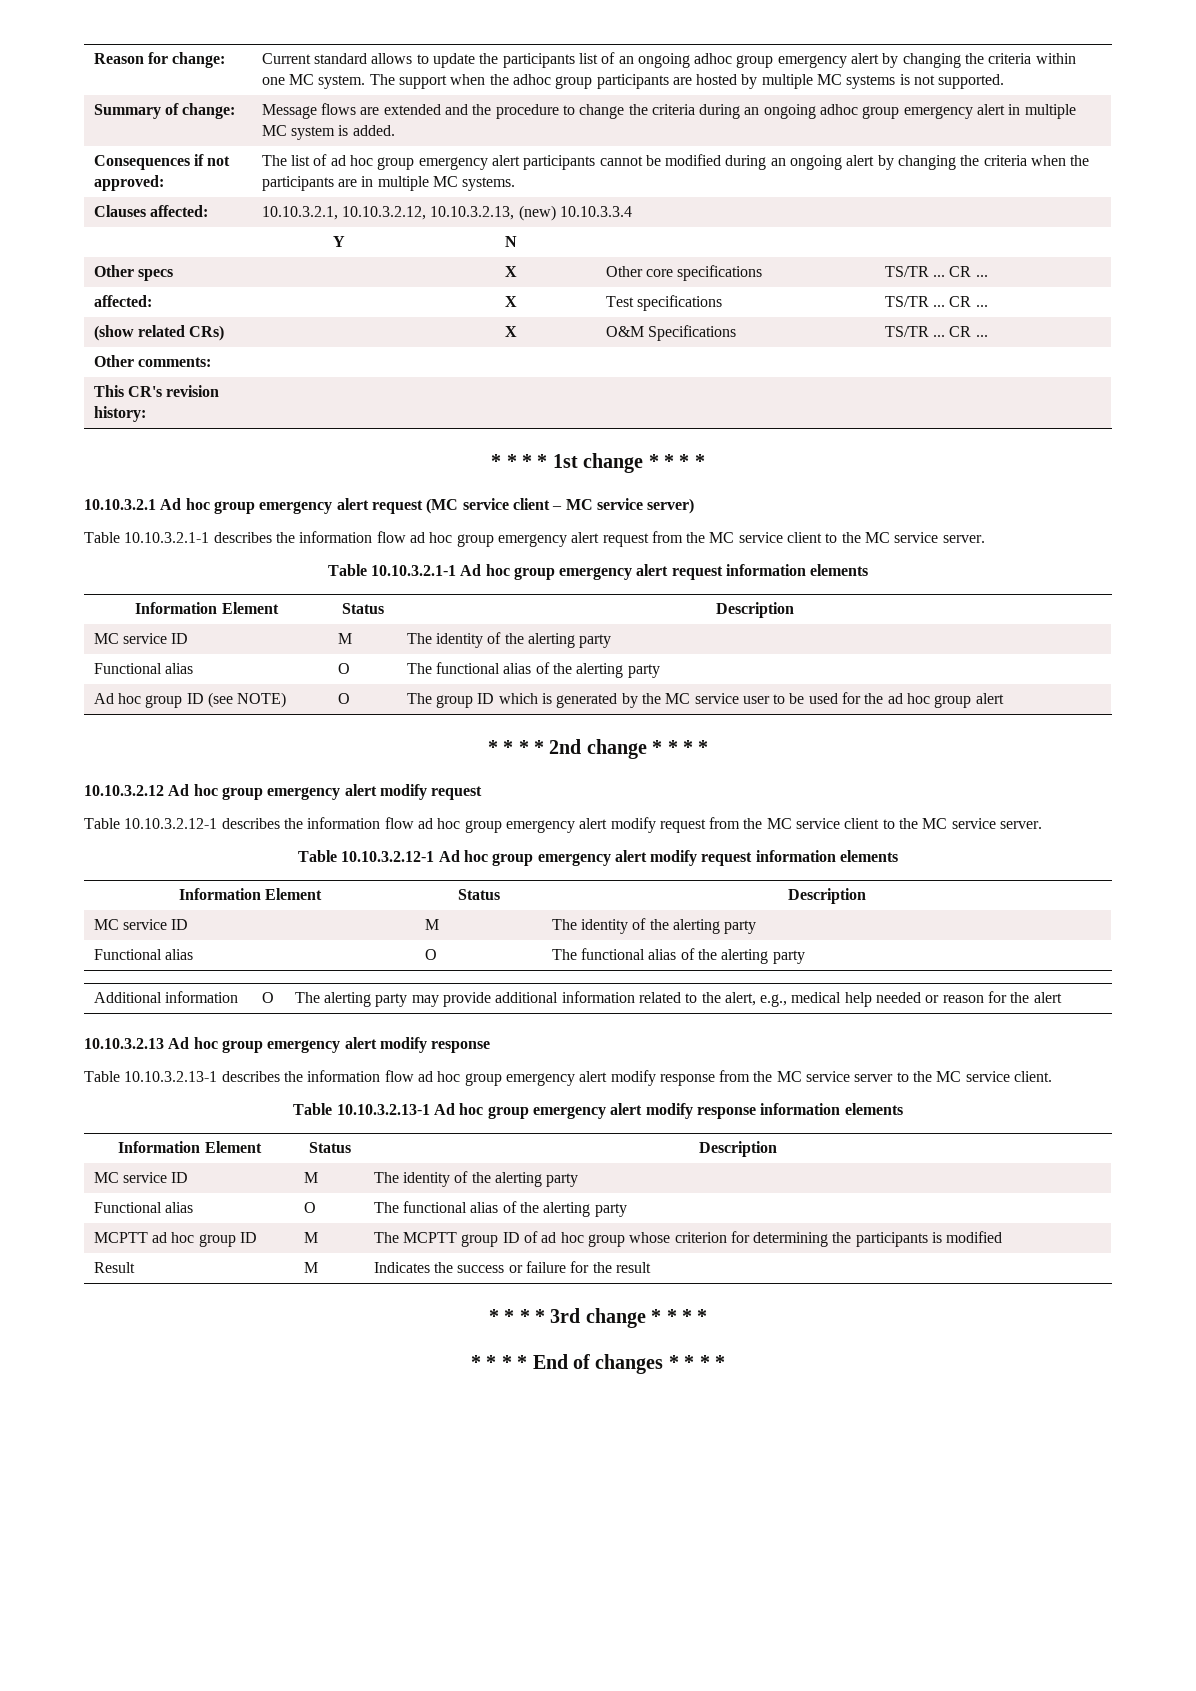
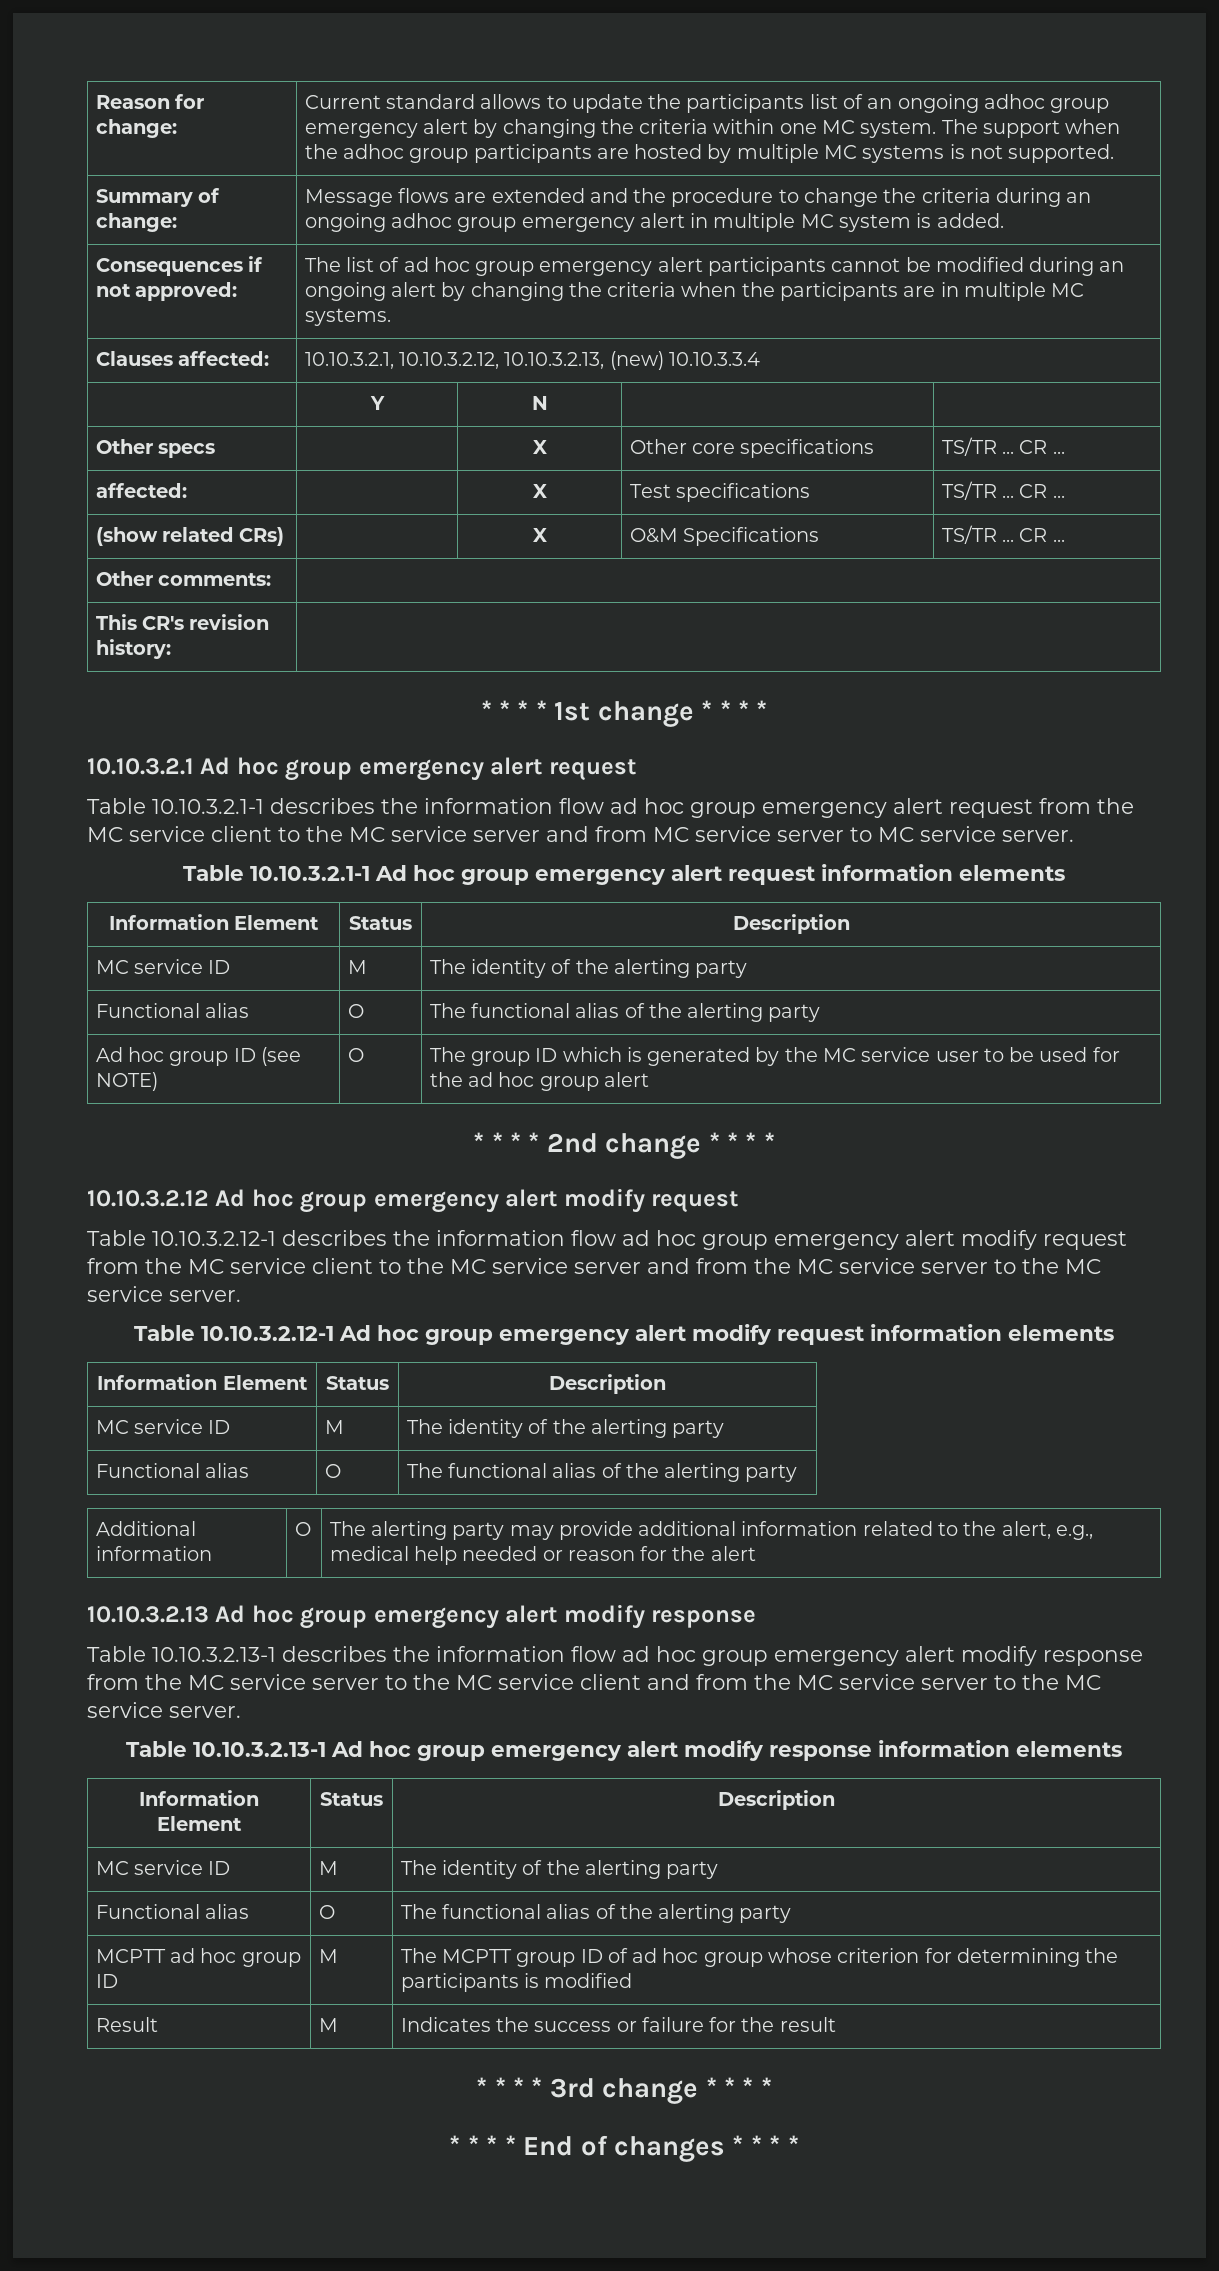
- 10.10.3.2.1 Ad hoc group emergency alert request (MC service client – MC service server)
+ 10.10.3.2.1 Ad hoc group emergency alert request
- Table 10.10.3.2.1-1 describes the information flow ad hoc group emergency alert request from the MC service client to the MC service server.
+ Table 10.10.3.2.1-1 describes the information flow ad hoc group emergency alert request from the MC service client to the MC service server and from MC service server to MC service server.
- Table 10.10.3.2.12-1 describes the information flow ad hoc group emergency alert modify request from the MC service client to the MC service server.
+ Table 10.10.3.2.12-1 describes the information flow ad hoc group emergency alert modify request from the MC service client to the MC service server and from the MC service server to the MC service server.
- Table 10.10.3.2.13-1 describes the information flow ad hoc group emergency alert modify response from the MC service server to the MC service client.
+ Table 10.10.3.2.13-1 describes the information flow ad hoc group emergency alert modify response from the MC service server to the MC service client and from the MC service server to the MC service server.

